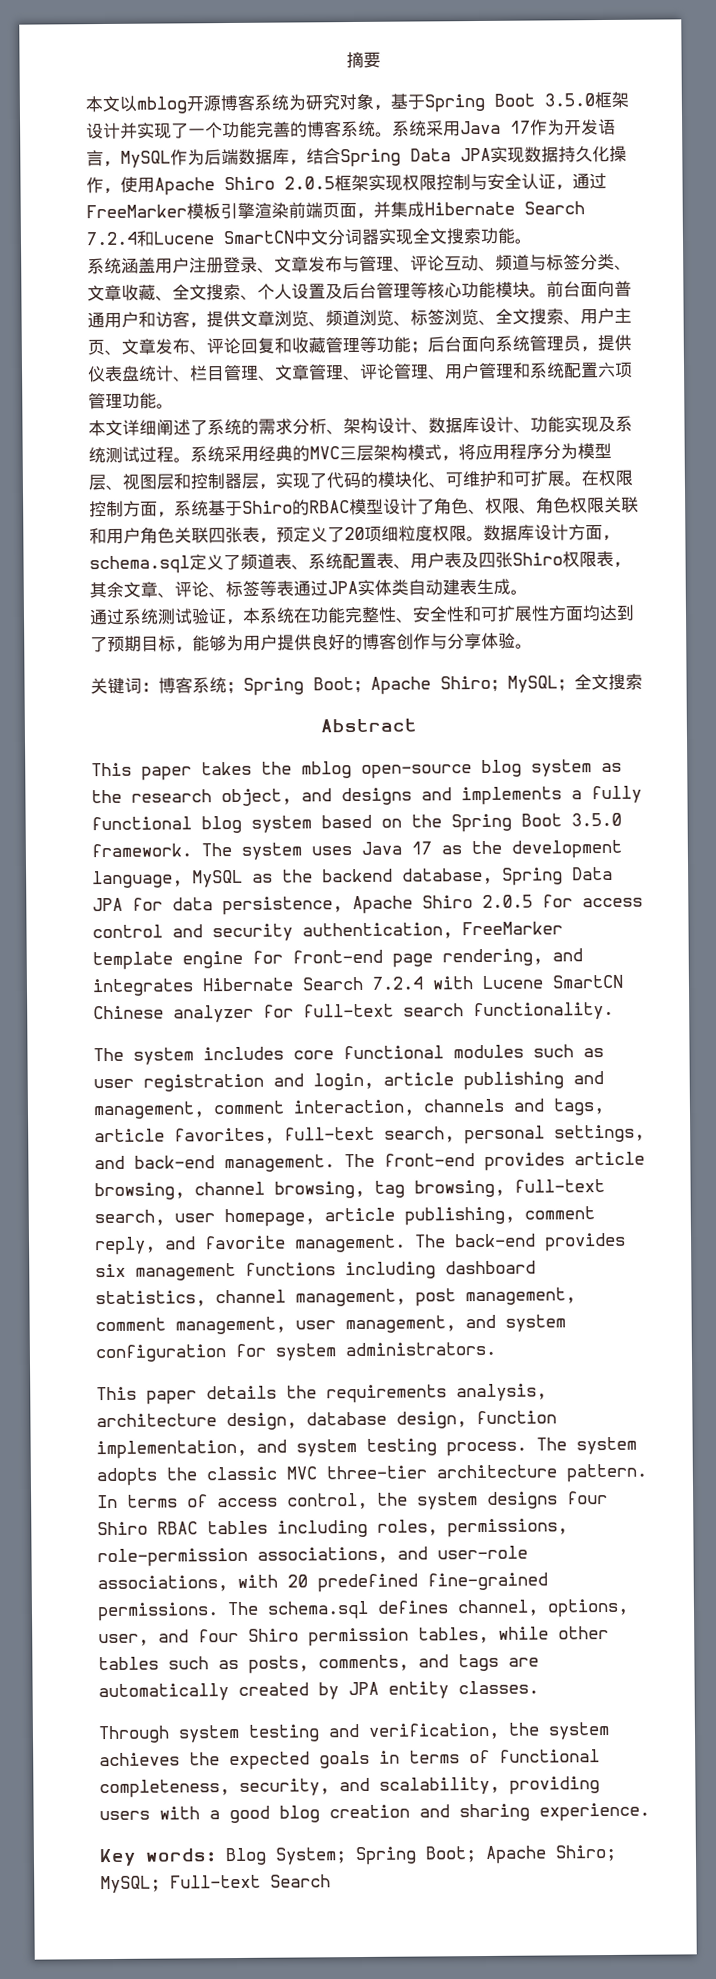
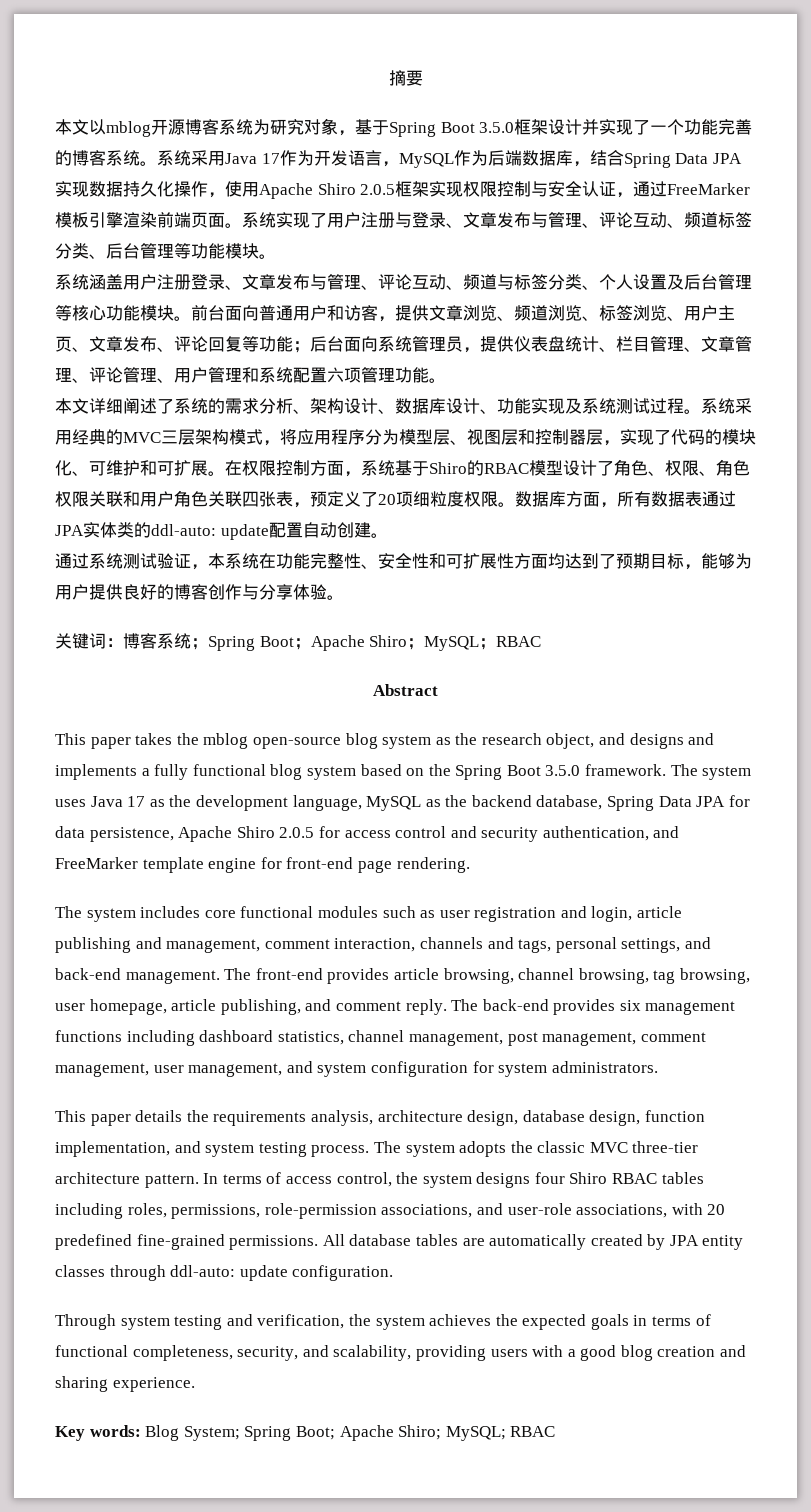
- 系统采用Java 17作为开发语言，MySQL作为后端数据库，结合Spring Data JPA实现数据持久化操作，使用Apache Shiro 2.0.5框架实现权限控制与安全认证，通过FreeMarker模板引擎渲染前端页面，并集成Hibernate Search 7.2.4和Lucene SmartCN中文分词器实现全文搜索功能。
+ 系统采用Java 17作为开发语言，MySQL作为后端数据库，结合Spring Data JPA实现数据持久化操作，使用Apache Shiro 2.0.5框架实现权限控制与安全认证，通过FreeMarker模板引擎渲染前端页面。系统实现了用户注册与登录、文章发布与管理、评论互动、频道标签分类、后台管理等功能模块。
- 系统涵盖用户注册登录、文章发布与管理、评论互动、频道与标签分类、文章收藏、全文搜索、个人设置及后台管理等核心功能模块。
+ 系统涵盖用户注册登录、文章发布与管理、评论互动、频道与标签分类、个人设置及后台管理等核心功能模块。
- 前台面向普通用户和访客，提供文章浏览、频道浏览、标签浏览、全文搜索、用户主页、文章发布、评论回复和收藏管理等功能；后台面向系统管理员，提供仪表盘统计、栏目管理、文章管理、评论管理、用户管理和系统配置六项管理功能。
+ 前台面向普通用户和访客，提供文章浏览、频道浏览、标签浏览、用户主页、文章发布、评论回复等功能；后台面向系统管理员，提供仪表盘统计、栏目管理、文章管理、评论管理、用户管理和系统配置六项管理功能。
- 数据库设计方面，schema.sql定义了频道表、系统配置表、用户表及四张Shiro权限表，其余文章、评论、标签等表通过JPA实体类自动建表生成。
+ 数据库方面，所有数据表通过JPA实体类的ddl-auto: update配置自动创建。
- 关键词：博客系统；Spring Boot；Apache Shiro；MySQL；全文搜索
+ 关键词：博客系统；Spring Boot；Apache Shiro；MySQL；RBAC
- The system uses Java 17 as the development language, MySQL as the backend database, Spring Data JPA for data persistence, Apache Shiro 2.0.5 for access control and security authentication, FreeMarker template engine for front-end page rendering, and integrates Hibernate Search 7.2.4 with Lucene SmartCN Chinese analyzer for full-text search functionality.
+ The system uses Java 17 as the development language, MySQL as the backend database, Spring Data JPA for data persistence, Apache Shiro 2.0.5 for access control and security authentication, and FreeMarker template engine for front-end page rendering.
- The system includes core functional modules such as user registration and login, article publishing and management, comment interaction, channels and tags, article favorites, full-text search, personal settings, and back-end management.
+ The system includes core functional modules such as user registration and login, article publishing and management, comment interaction, channels and tags, personal settings, and back-end management.
- The front-end provides article browsing, channel browsing, tag browsing, full-text search, user homepage, article publishing, comment reply, and favorite management.
+ The front-end provides article browsing, channel browsing, tag browsing, user homepage, article publishing, and comment reply.
- The schema.sql defines channel, options, user, and four Shiro permission tables, while other tables such as posts, comments, and tags are automatically created by JPA entity classes.
+ All database tables are automatically created by JPA entity classes through ddl-auto: update configuration.
- Key words: Blog System; Spring Boot; Apache Shiro; MySQL; Full-text Search
+ Key words: Blog System; Spring Boot; Apache Shiro; MySQL; RBAC

